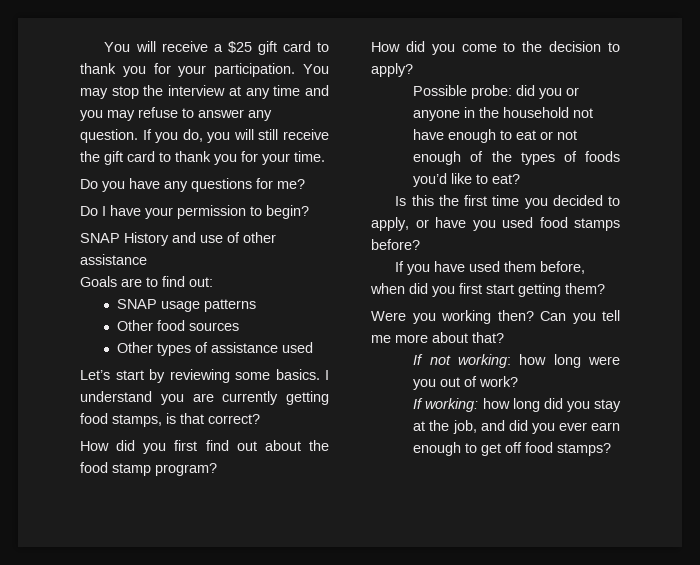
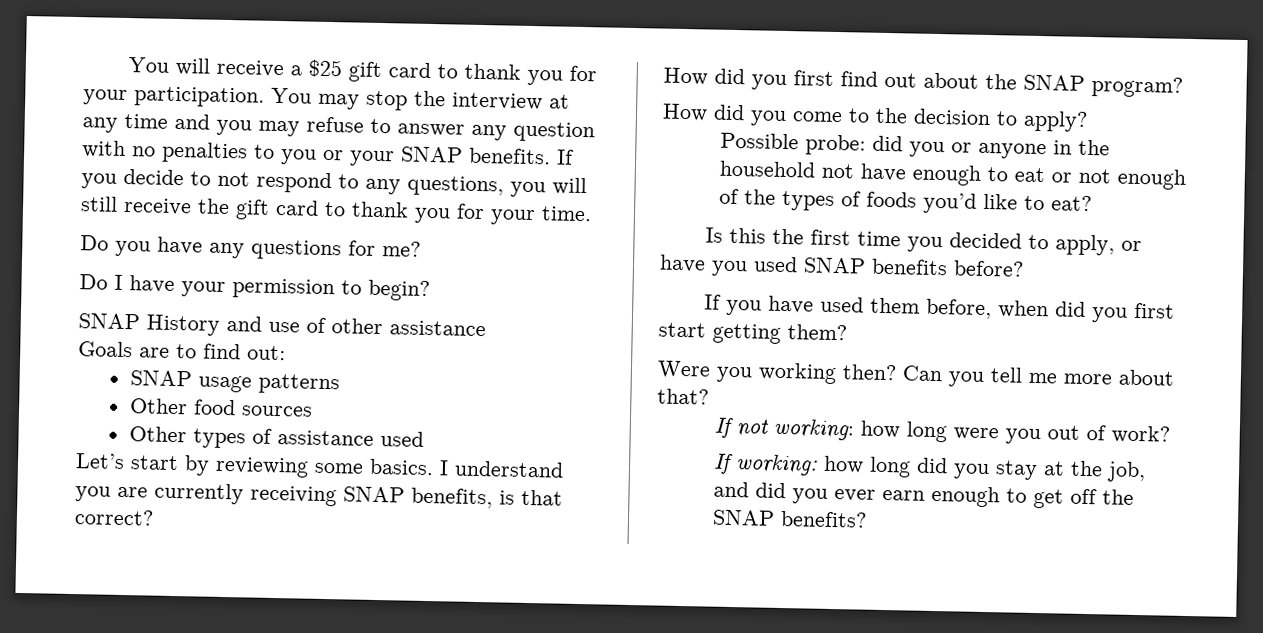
- You may stop the interview at any time and you may refuse to answer any question. If you do, you will still receive the gift card to thank you for your time.
+ You may stop the interview at any time and you may refuse to answer any question with no penalties to you or your SNAP benefits. If you decide to not respond to any questions, you will still receive the gift card to thank you for your time.
- I understand you are currently getting food stamps, is that correct?
+ I understand you are currently receiving SNAP benefits, is that correct?
- How did you first find out about the food stamp program?
+ How did you first find out about the SNAP program?
- Is this the first time you decided to apply, or have you used food stamps before?
+ Is this the first time you decided to apply, or have you used SNAP benefits before?
- If working: how long did you stay at the job, and did you ever earn enough to get off food stamps?
+ If working: how long did you stay at the job, and did you ever earn enough to get off the SNAP benefits?

